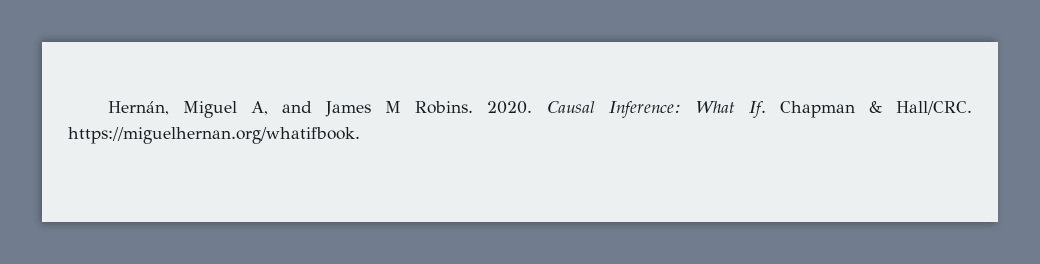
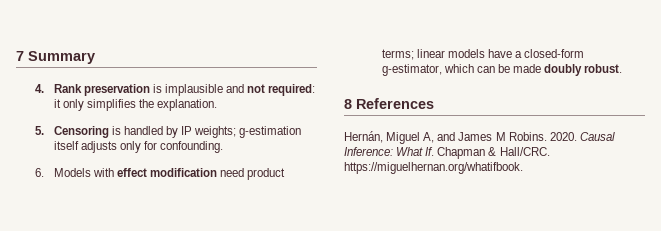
+ 7 Summary
+ 4. Rank preservation is implausible and not required: it only simplifies the explanation.
+ 5. Censoring is handled by IP weights; g-estimation itself adjusts only for confounding.
+ 6. Models with effect modification need product terms; linear models have a closed-form g-estimator, which can be made doubly robust.
+ 8 References

